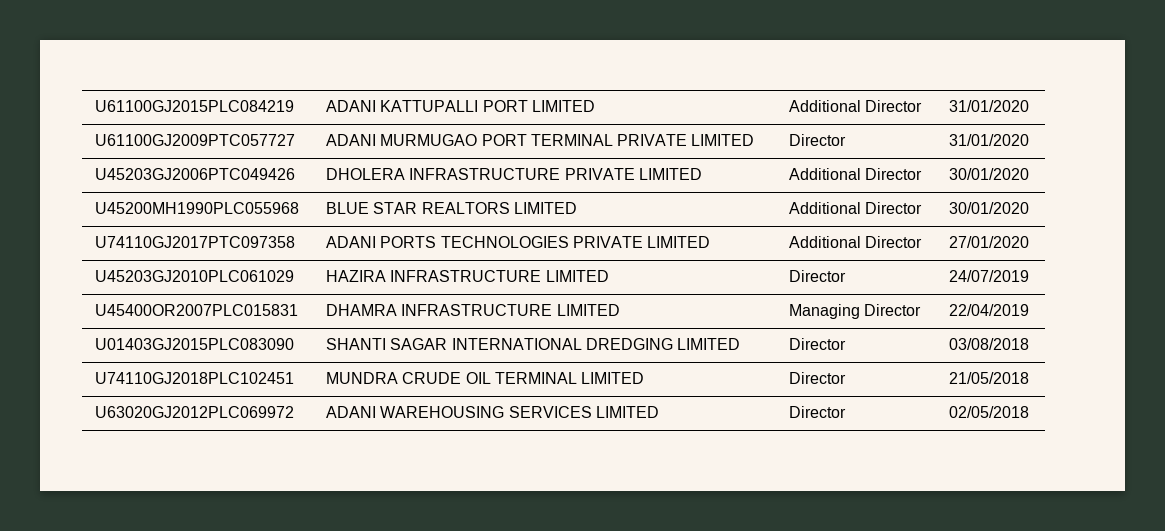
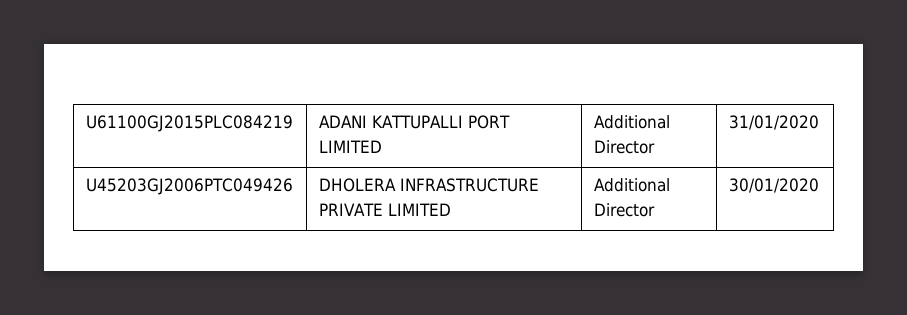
- U61100GJ2009PTC057727 | ADANI MURMUGAO PORT TERMINAL PRIVATE LIMITED | Director | 31/01/2020
- U45200MH1990PLC055968 | BLUE STAR REALTORS LIMITED | Additional Director | 30/01/2020
- U74110GJ2017PTC097358 | ADANI PORTS TECHNOLOGIES PRIVATE LIMITED | Additional Director | 27/01/2020
- U45203GJ2010PLC061029 | HAZIRA INFRASTRUCTURE LIMITED | Director | 24/07/2019
- U45400OR2007PLC015831 | DHAMRA INFRASTRUCTURE LIMITED | Managing Director | 22/04/2019
- U01403GJ2015PLC083090 | SHANTI SAGAR INTERNATIONAL DREDGING LIMITED | Director | 03/08/2018
- U74110GJ2018PLC102451 | MUNDRA CRUDE OIL TERMINAL LIMITED | Director | 21/05/2018
- U63020GJ2012PLC069972 | ADANI WAREHOUSING SERVICES LIMITED | Director | 02/05/2018

